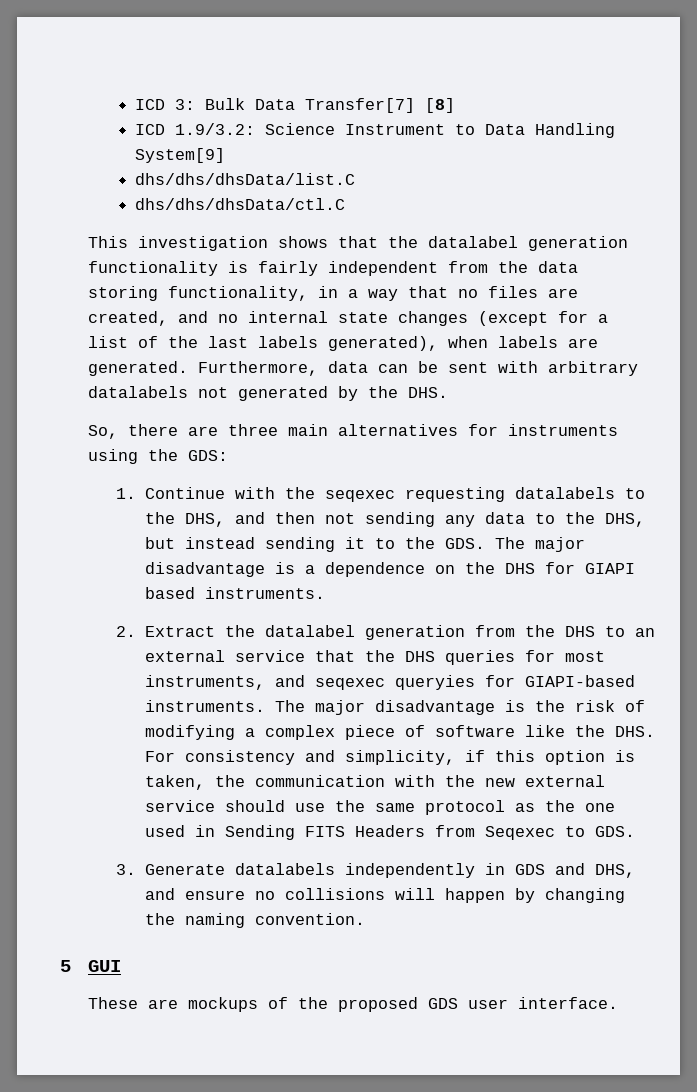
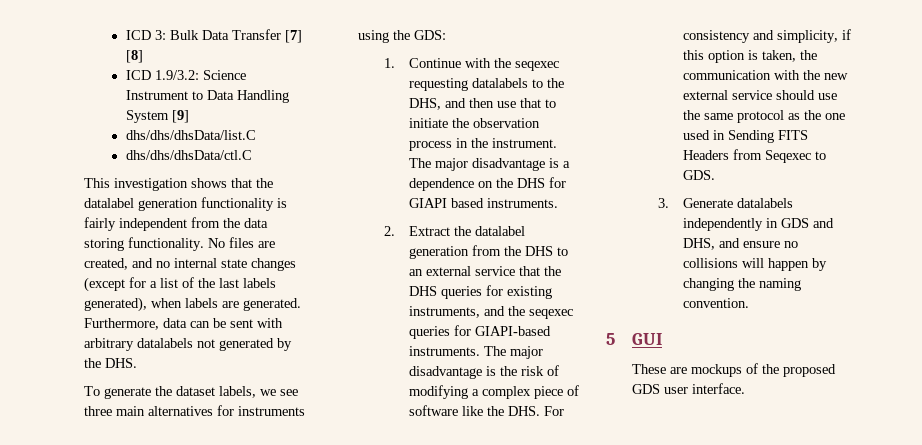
- ICD 3: Bulk Data Transfer[7] [8]
+ ICD 3: Bulk Data Transfer [7] [8]
- ICD 1.9/3.2: Science Instrument to Data Handling System[9]
+ ICD 1.9/3.2: Science Instrument to Data Handling System [9]
- This investigation shows that the datalabel generation functionality is fairly independent from the data storing functionality, in a way that no files are created, and no internal state changes (except for a list of the last labels generated), when labels are generated.
+ This investigation shows that the datalabel generation functionality is fairly independent from the data storing functionality. No files are created, and no internal state changes (except for a list of the last labels generated), when labels are generated.
- So, there are three main alternatives for instruments using the GDS:
+ To generate the dataset labels, we see three main alternatives for instruments using the GDS:
- 1. Continue with the seqexec requesting datalabels to the DHS, and then not sending any data to the DHS, but instead sending it to the GDS. The major disadvantage is a dependence on the DHS for GIAPI based instruments.
+ 1. Continue with the seqexec requesting datalabels to the DHS, and then use that to initiate the observation process in the instrument. The major disadvantage is a dependence on the DHS for GIAPI based instruments.
- 2. Extract the datalabel generation from the DHS to an external service that the DHS queries for most instruments, and seqexec queryies for GIAPI-based instruments.
+ 2. Extract the datalabel generation from the DHS to an external service that the DHS queries for existing instruments, and the seqexec queries for GIAPI-based instruments.

